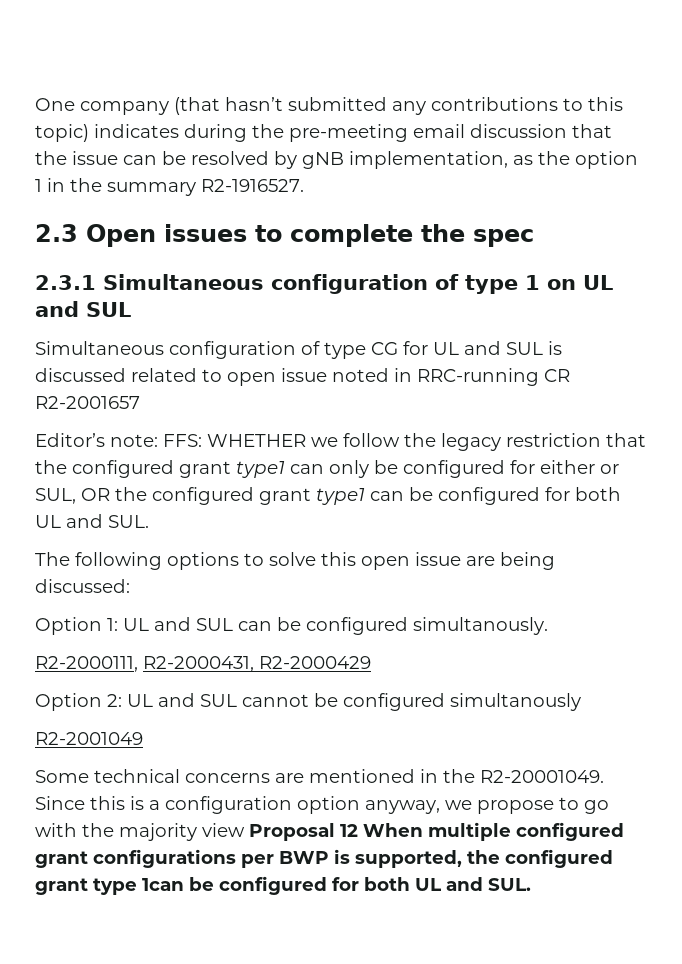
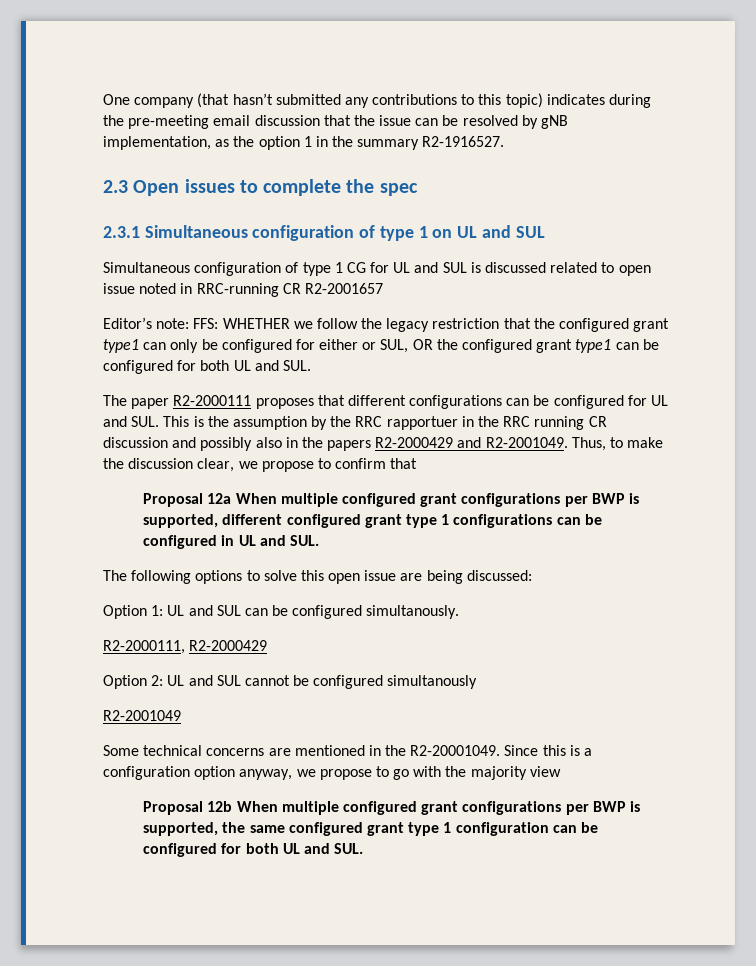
- Simultaneous configuration of type CG for UL and SUL is discussed related to open issue noted in RRC-running CR R2-2001657
+ Simultaneous configuration of type 1 CG for UL and SUL is discussed related to open issue noted in RRC-running CR R2-2001657
+ The paper R2-2000111 proposes that different configurations can be configured for UL and SUL. This is the assumption by the RRC rapportuer in the RRC running CR discussion and possibly also in the papers R2-2000429 and R2-2001049. Thus, to make the discussion clear, we propose to confirm that
+ Proposal 12a When multiple configured grant configurations per BWP is supported, different configured grant type 1 configurations can be configured in UL and SUL.
- R2-2000111, R2-2000431, R2-2000429
+ R2-2000111, R2-2000429
- Since this is a configuration option anyway, we propose to go with the majority view Proposal 12 When multiple configured grant configurations per BWP is supported, the configured grant type 1can be configured for both UL and SUL.
+ Since this is a configuration option anyway, we propose to go with the majority view
+ Proposal 12b When multiple configured grant configurations per BWP is supported, the same configured grant type 1 configuration can be configured for both UL and SUL.

